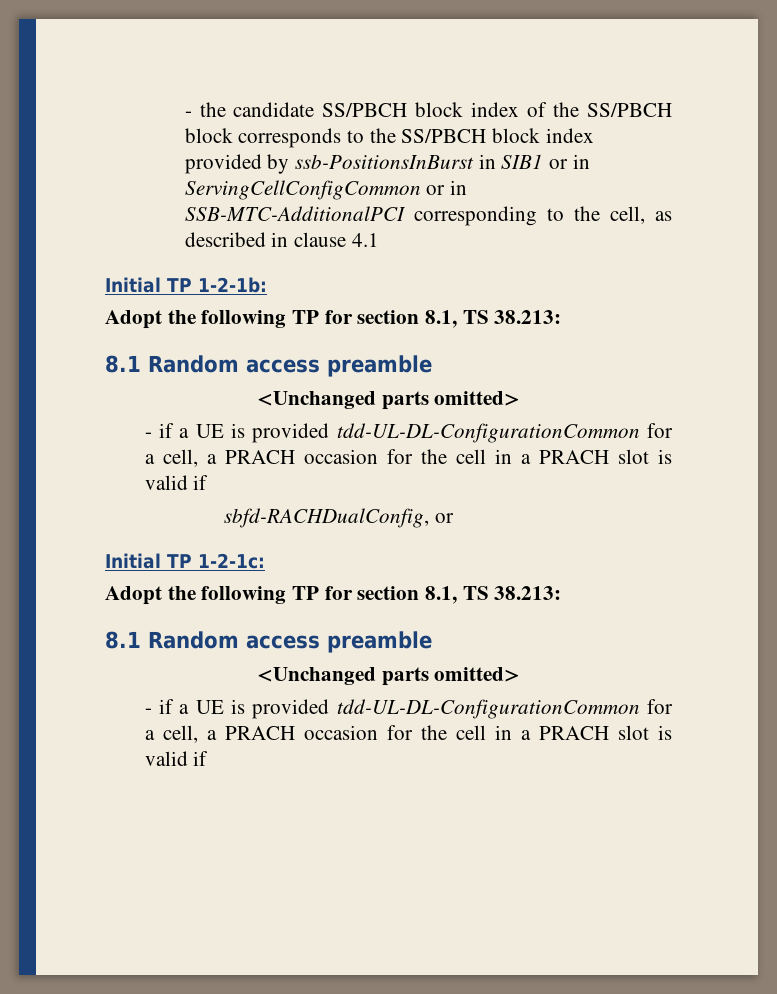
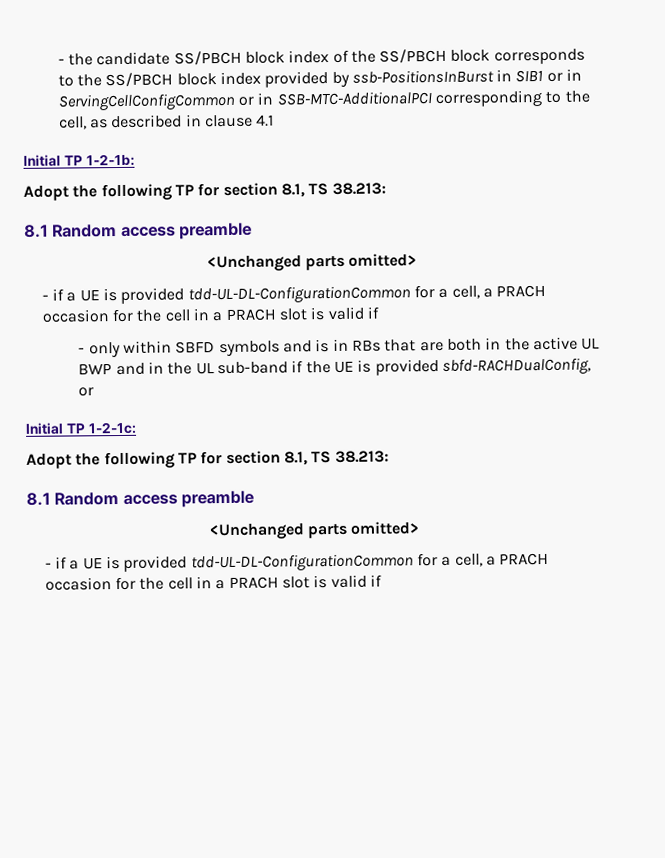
- sbfd-RACHDualConfig, or
+ - only within SBFD symbols and is in RBs that are both in the active UL BWP and in the UL sub-band if the UE is provided sbfd-RACHDualConfig, or

